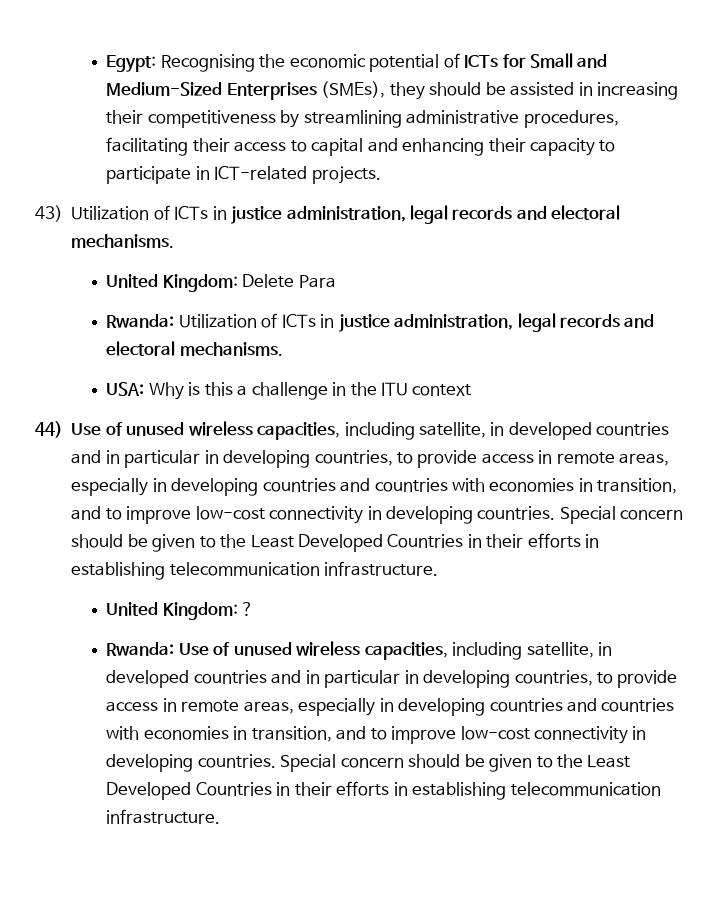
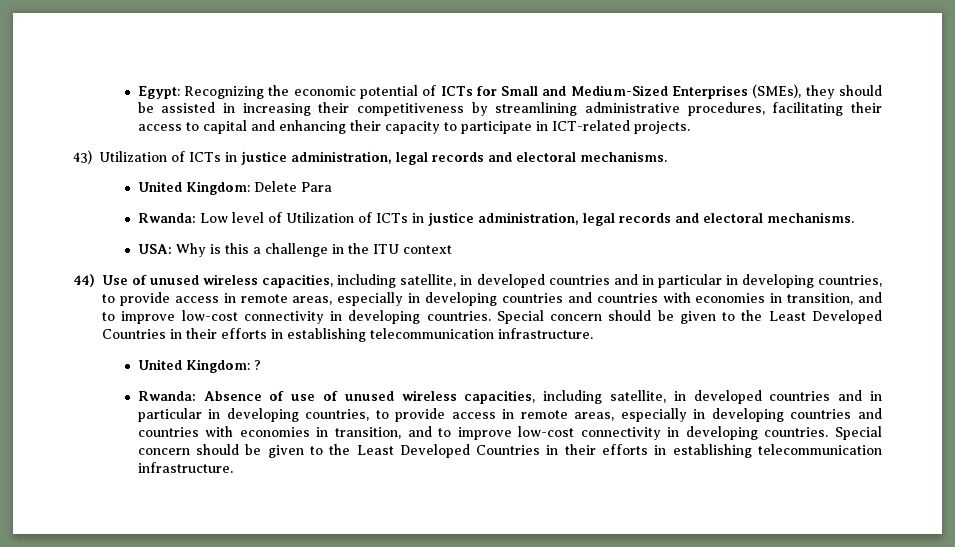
- Egypt: Recognising the economic potential of ICTs for Small and Medium-Sized Enterprises (SMEs), they should be assisted in increasing their competitiveness by streamlining administrative procedures, facilitating their access to capital and enhancing their capacity to participate in ICT-related projects.
+ Egypt: Recognizing the economic potential of ICTs for Small and Medium-Sized Enterprises (SMEs), they should be assisted in increasing their competitiveness by streamlining administrative procedures, facilitating their access to capital and enhancing their capacity to participate in ICT-related projects.
- Rwanda: Utilization of ICTs in justice administration, legal records and electoral mechanisms.
+ Rwanda: Low level of Utilization of ICTs in justice administration, legal records and electoral mechanisms.
- Rwanda: Use of unused wireless capacities, including satellite, in developed countries and in particular in developing countries, to provide access in remote areas, especially in developing countries and countries with economies in transition, and to improve low-cost connectivity in developing countries.
+ Rwanda: Absence of use of unused wireless capacities, including satellite, in developed countries and in particular in developing countries, to provide access in remote areas, especially in developing countries and countries with economies in transition, and to improve low-cost connectivity in developing countries.

